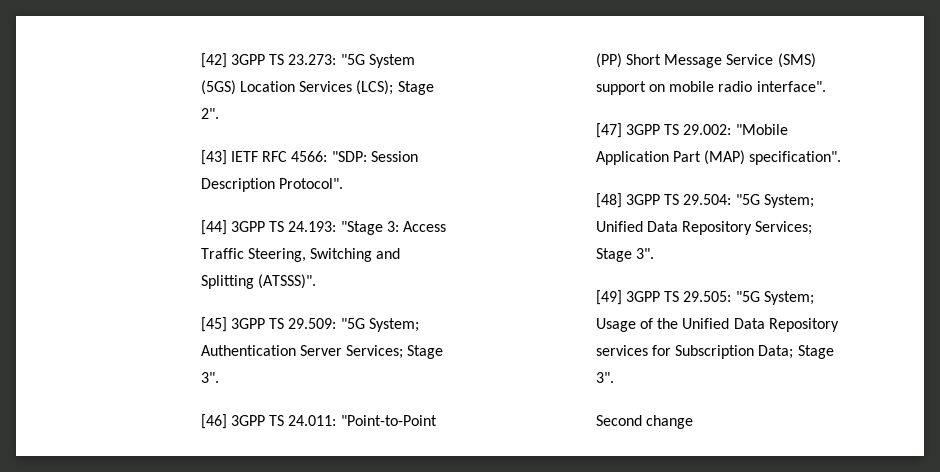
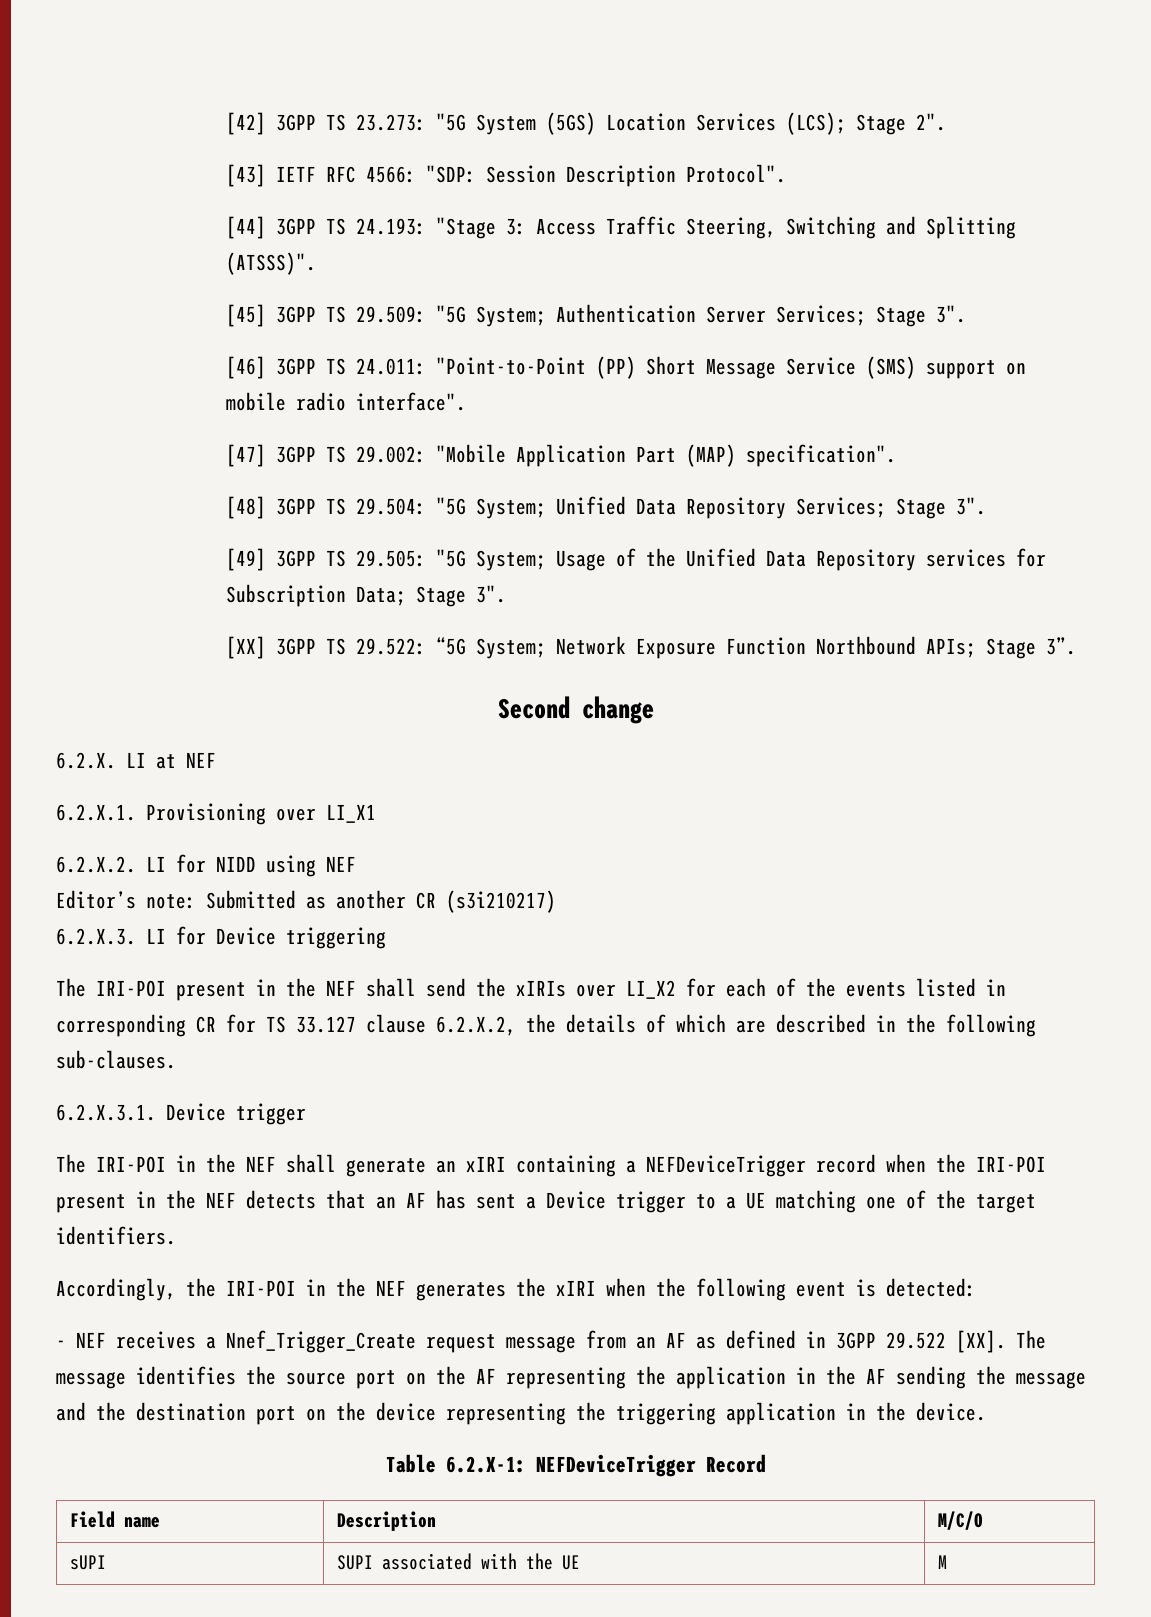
+ [XX] 3GPP TS 29.522: “5G System; Network Exposure Function Northbound APIs; Stage 3”.
  Second change
+ 6.2.X. LI at NEF
+ 6.2.X.1. Provisioning over LI_X1
+ 6.2.X.2. LI for NIDD using NEF
+ Editor’s note: Submitted as another CR (s3i210217)
+ 6.2.X.3. LI for Device triggering
+ The IRI-POI present in the NEF shall send the xIRIs over LI_X2 for each of the events listed in corresponding CR for TS 33.127 clause 6.2.X.2, the details of which are described in the following sub-clauses.
+ 6.2.X.3.1. Device trigger
+ The IRI-POI in the NEF shall generate an xIRI containing a NEFDeviceTrigger record when the IRI-POI present in the NEF detects that an AF has sent a Device trigger to a UE matching one of the target identifiers.
+ Accordingly, the IRI-POI in the NEF generates the xIRI when the following event is detected:
+ - NEF receives a Nnef_Trigger_Create request message from an AF as defined in 3GPP 29.522 [XX]. The message identifies the source port on the AF representing the application in the AF sending the message and the destination port on the device representing the triggering application in the device.
+ Table 6.2.X-1: NEFDeviceTrigger Record
+ Field name | Description | M/C/O
+ sUPI | SUPI associated with the UE | M

